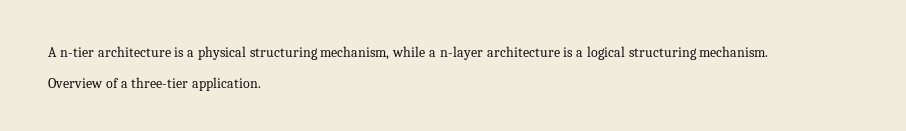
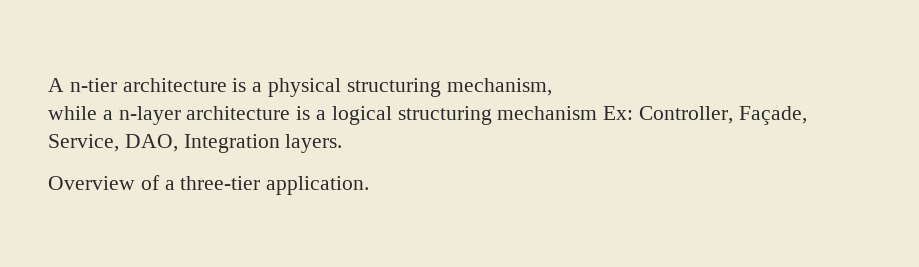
- A n-tier architecture is a physical structuring mechanism, while a n-layer architecture is a logical structuring mechanism.
+ A n-tier architecture is a physical structuring mechanism,
+ while a n-layer architecture is a logical structuring mechanism Ex: Controller, Façade, Service, DAO, Integration layers.

